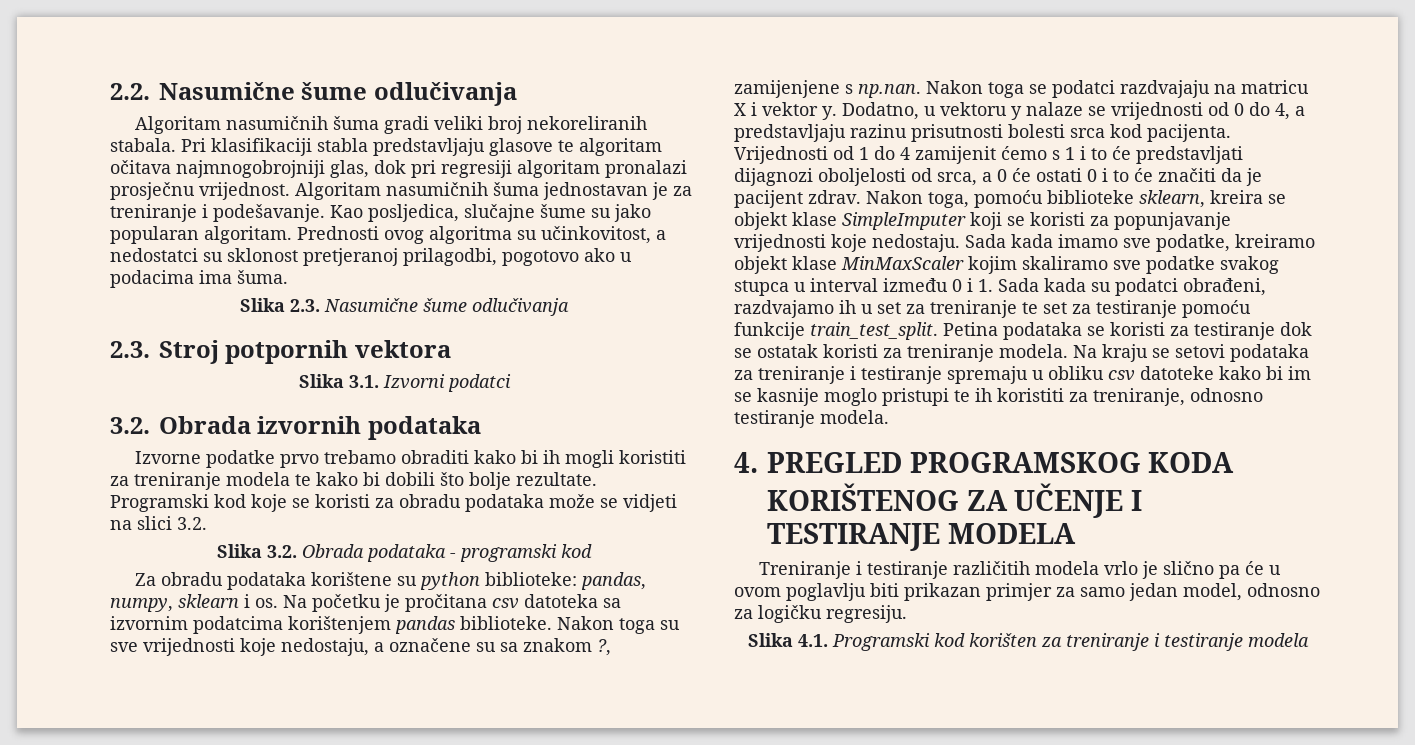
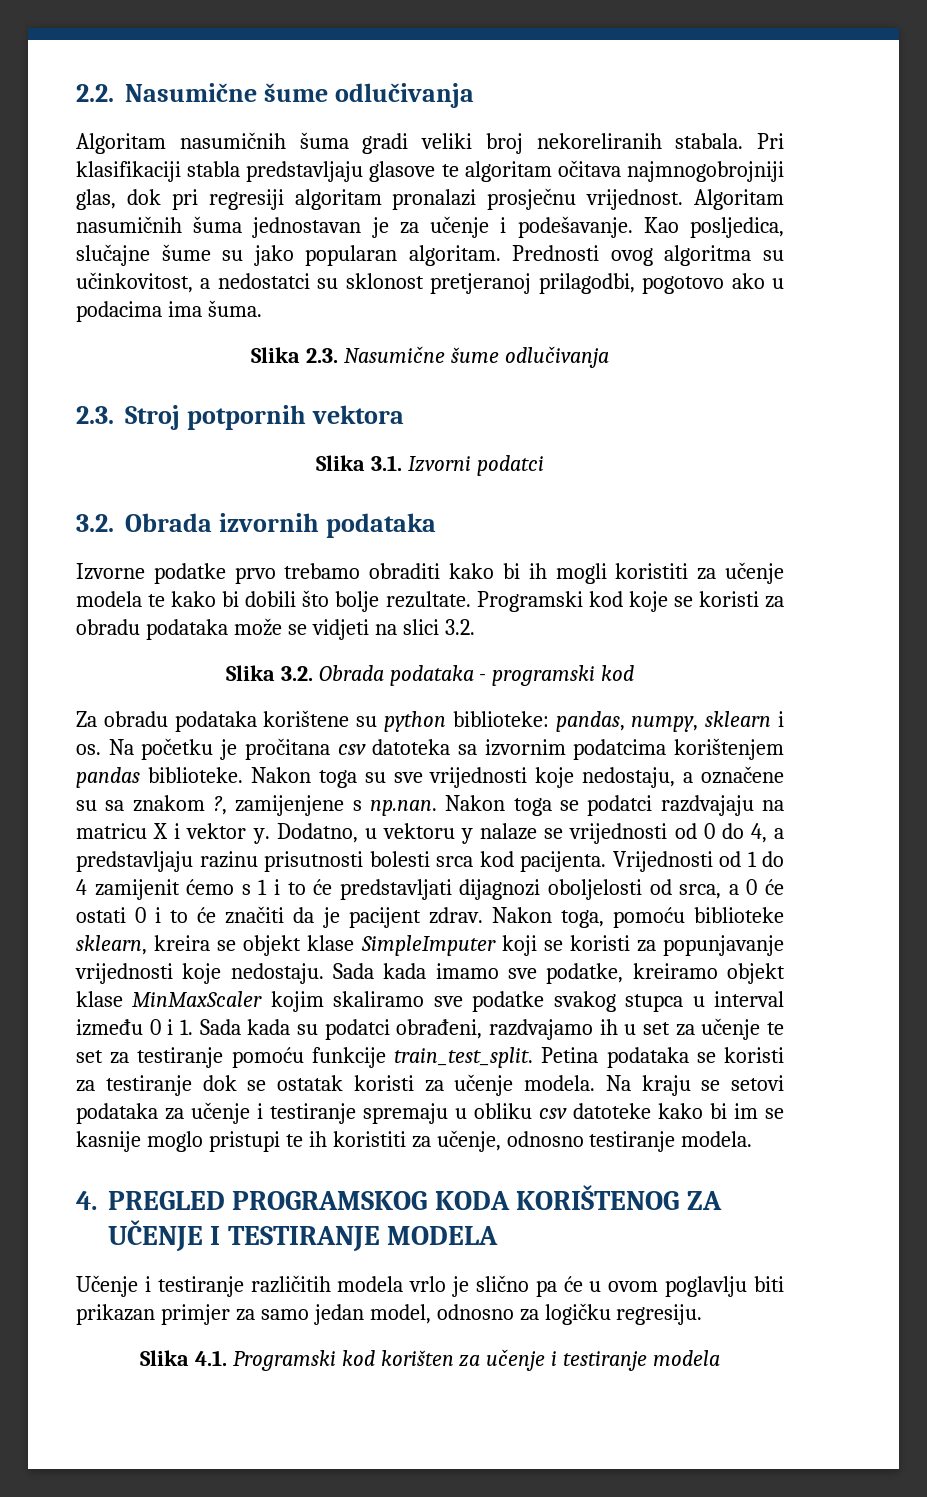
- Algoritam nasumičnih šuma jednostavan je za treniranje i podešavanje.
+ Algoritam nasumičnih šuma jednostavan je za učenje i podešavanje.
- Izvorne podatke prvo trebamo obraditi kako bi ih mogli koristiti za treniranje modela te kako bi dobili što bolje rezultate.
+ Izvorne podatke prvo trebamo obraditi kako bi ih mogli koristiti za učenje modela te kako bi dobili što bolje rezultate.
- Sada kada imamo sve podatke, kreiramo objekt klase MinMaxScaler kojim skaliramo sve podatke svakog stupca u interval između 0 i 1. Sada kada su podatci obrađeni, razdvajamo ih u set za treniranje te set za testiranje pomoću funkcije train_test_split.
+ Sada kada imamo sve podatke, kreiramo objekt klase MinMaxScaler kojim skaliramo sve podatke svakog stupca u interval između 0 i 1. Sada kada su podatci obrađeni, razdvajamo ih u set za učenje te set za testiranje pomoću funkcije train_test_split.
- Petina podataka se koristi za testiranje dok se ostatak koristi za treniranje modela.
+ Petina podataka se koristi za testiranje dok se ostatak koristi za učenje modela.
- Na kraju se setovi podataka za treniranje i testiranje spremaju u obliku csv datoteke kako bi im se kasnije moglo pristupi te ih koristiti za treniranje, odnosno testiranje modela.
+ Na kraju se setovi podataka za učenje i testiranje spremaju u obliku csv datoteke kako bi im se kasnije moglo pristupi te ih koristiti za učenje, odnosno testiranje modela.
- Treniranje i testiranje različitih modela vrlo je slično pa će u ovom poglavlju biti prikazan primjer za samo jedan model, odnosno za logičku regresiju.
+ Učenje i testiranje različitih modela vrlo je slično pa će u ovom poglavlju biti prikazan primjer za samo jedan model, odnosno za logičku regresiju.
- Slika 4.1. Programski kod korišten za treniranje i testiranje modela
+ Slika 4.1. Programski kod korišten za učenje i testiranje modela

